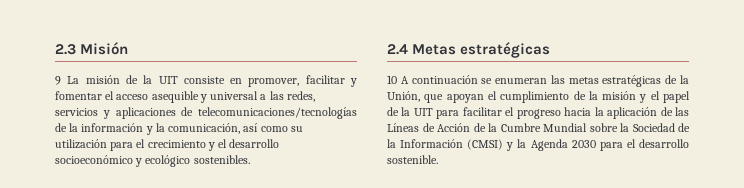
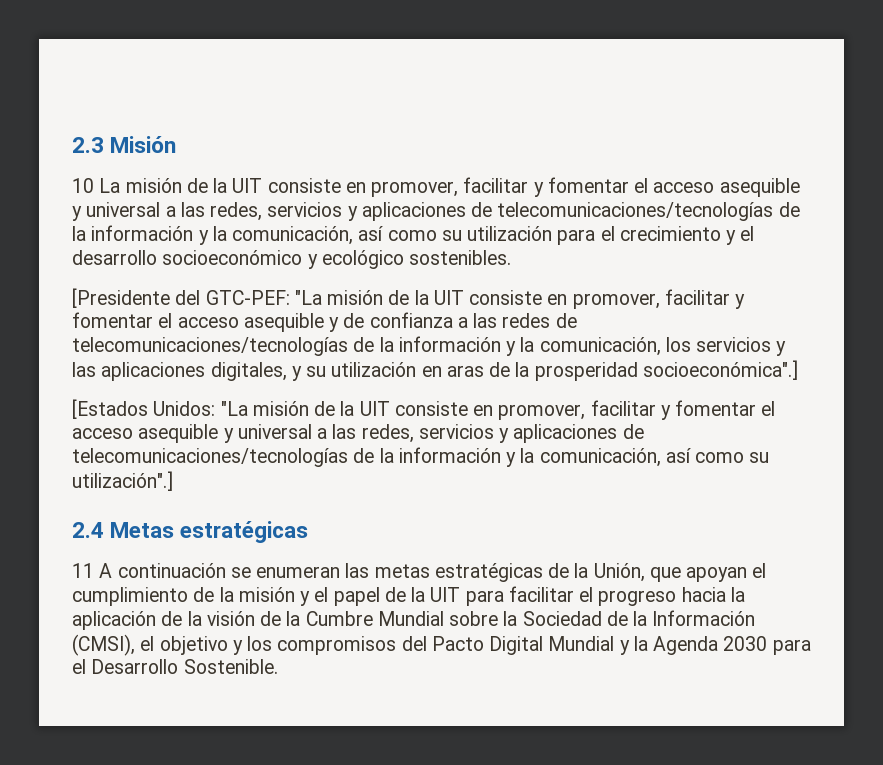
- 9 La misión de la UIT consiste en promover, facilitar y fomentar el acceso asequible y universal a las redes, servicios y aplicaciones de telecomunicaciones/tecnologías de la información y la comunicación, así como su utilización para el crecimiento y el desarrollo socioeconómico y ecológico sostenibles.
+ 10 La misión de la UIT consiste en promover, facilitar y fomentar el acceso asequible y universal a las redes, servicios y aplicaciones de telecomunicaciones/tecnologías de la información y la comunicación, así como su utilización para el crecimiento y el desarrollo socioeconómico y ecológico sostenibles.
+ [Presidente del GTC-PEF: "La misión de la UIT consiste en promover, facilitar y fomentar el acceso asequible y de confianza a las redes de telecomunicaciones/tecnologías de la información y la comunicación, los servicios y las aplicaciones digitales, y su utilización en aras de la prosperidad socioeconómica".]
+ [Estados Unidos: "La misión de la UIT consiste en promover, facilitar y fomentar el acceso asequible y universal a las redes, servicios y aplicaciones de telecomunicaciones/tecnologías de la información y la comunicación, así como su utilización".]
- 10 A continuación se enumeran las metas estratégicas de la Unión, que apoyan el cumplimiento de la misión y el papel de la UIT para facilitar el progreso hacia la aplicación de las Líneas de Acción de la Cumbre Mundial sobre la Sociedad de la Información (CMSI) y la Agenda 2030 para el desarrollo sostenible.
+ 11 A continuación se enumeran las metas estratégicas de la Unión, que apoyan el cumplimiento de la misión y el papel de la UIT para facilitar el progreso hacia la aplicación de la visión de la Cumbre Mundial sobre la Sociedad de la Información (CMSI), el objetivo y los compromisos del Pacto Digital Mundial y la Agenda 2030 para el Desarrollo Sostenible.

